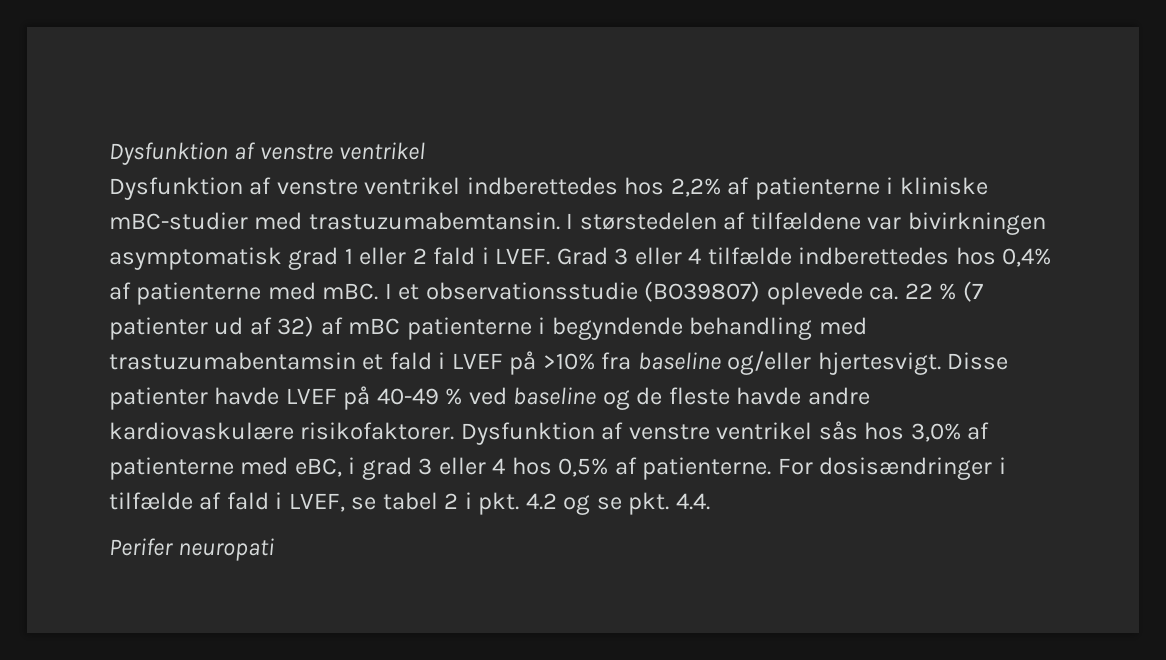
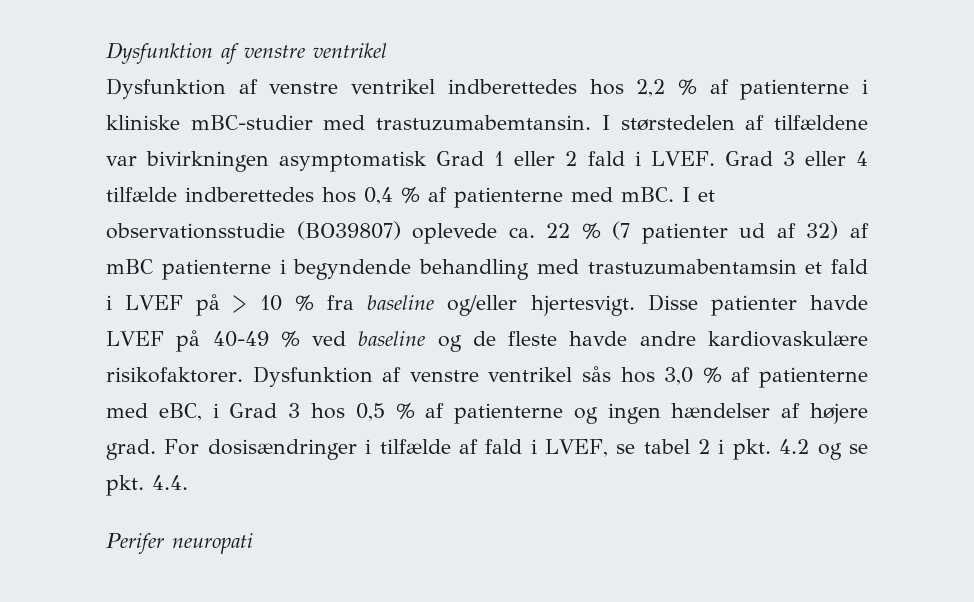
- Dysfunktion af venstre ventrikel indberettedes hos 2,2% af patienterne i kliniske mBC-studier med trastuzumabemtansin.
+ Dysfunktion af venstre ventrikel indberettedes hos 2,2 % af patienterne i kliniske mBC-studier med trastuzumabemtansin.
- I størstedelen af tilfældene var bivirkningen asymptomatisk grad 1 eller 2 fald i LVEF.
+ I størstedelen af tilfældene var bivirkningen asymptomatisk Grad 1 eller 2 fald i LVEF.
- Grad 3 eller 4 tilfælde indberettedes hos 0,4% af patienterne med mBC.
+ Grad 3 eller 4 tilfælde indberettedes hos 0,4 % af patienterne med mBC.
- I et observationsstudie (BO39807) oplevede ca. 22 % (7 patienter ud af 32) af mBC patienterne i begyndende behandling med trastuzumabentamsin et fald i LVEF på >10% fra baseline og/eller hjertesvigt.
+ I et observationsstudie (BO39807) oplevede ca. 22 % (7 patienter ud af 32) af mBC patienterne i begyndende behandling med trastuzumabentamsin et fald i LVEF på > 10 % fra baseline og/eller hjertesvigt.
- Dysfunktion af venstre ventrikel sås hos 3,0% af patienterne med eBC, i grad 3 eller 4 hos 0,5% af patienterne.
+ Dysfunktion af venstre ventrikel sås hos 3,0 % af patienterne med eBC, i Grad 3 hos 0,5 % af patienterne og ingen hændelser af højere grad.

